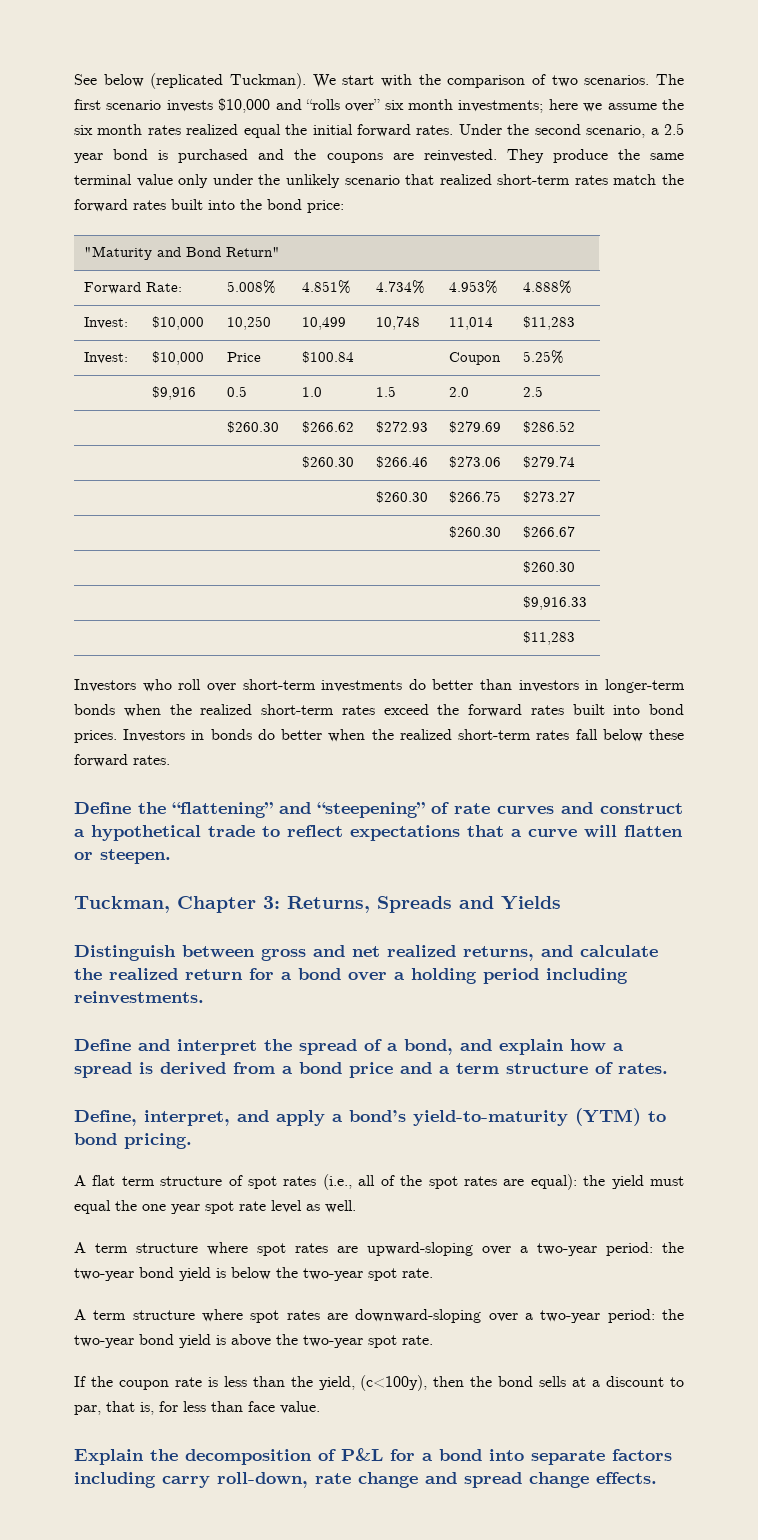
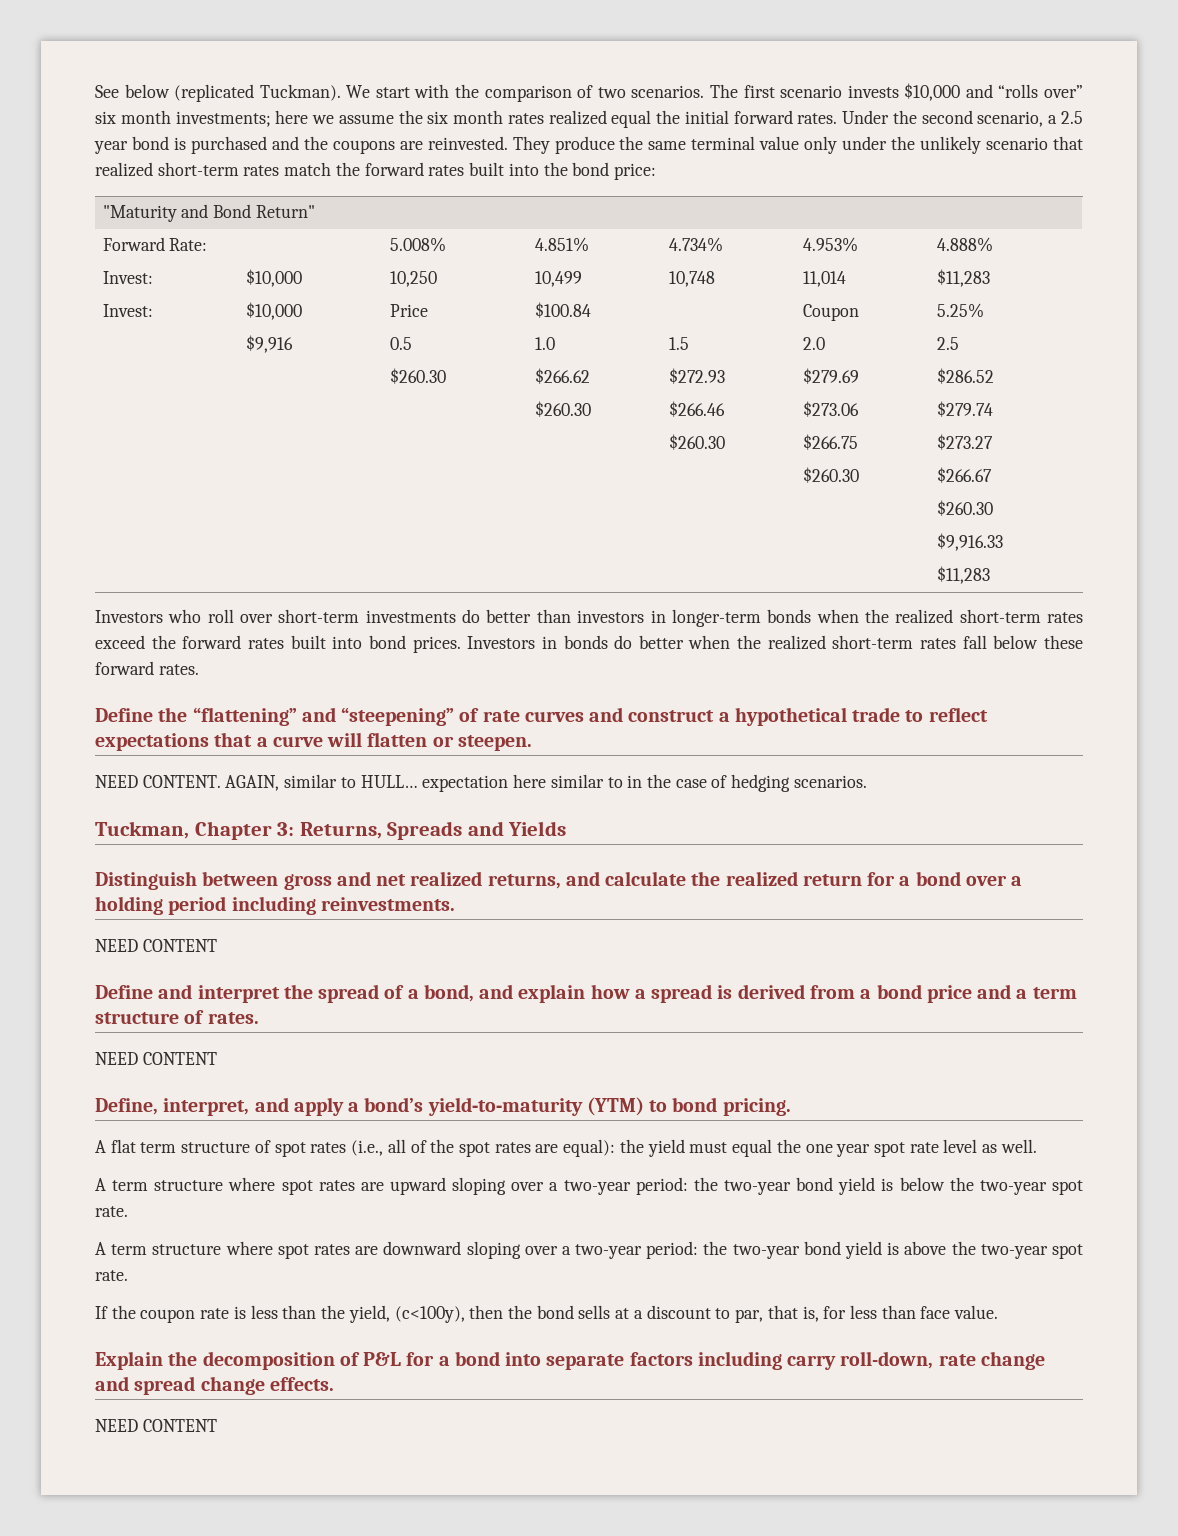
+ NEED CONTENT. AGAIN, similar to HULL… expectation here similar to in the case of hedging scenarios.
  Distinguish between gross and net realized returns, and calculate the realized return for a bond over a holding period including reinvestments.
+ NEED CONTENT
  Define and interpret the spread of a bond, and explain how a spread is derived from a bond price and a term structure of rates.
+ NEED CONTENT
- A term structure where spot rates are upward-sloping over a two-year period: the two-year bond yield is below the two-year spot rate.
+ A term structure where spot rates are upward sloping over a two-year period: the two-year bond yield is below the two-year spot rate.
- A term structure where spot rates are downward-sloping over a two-year period: the two-year bond yield is above the two-year spot rate.
+ A term structure where spot rates are downward sloping over a two-year period: the two-year bond yield is above the two-year spot rate.
  Explain the decomposition of P&L for a bond into separate factors including carry roll-down, rate change and spread change effects.
+ NEED CONTENT

